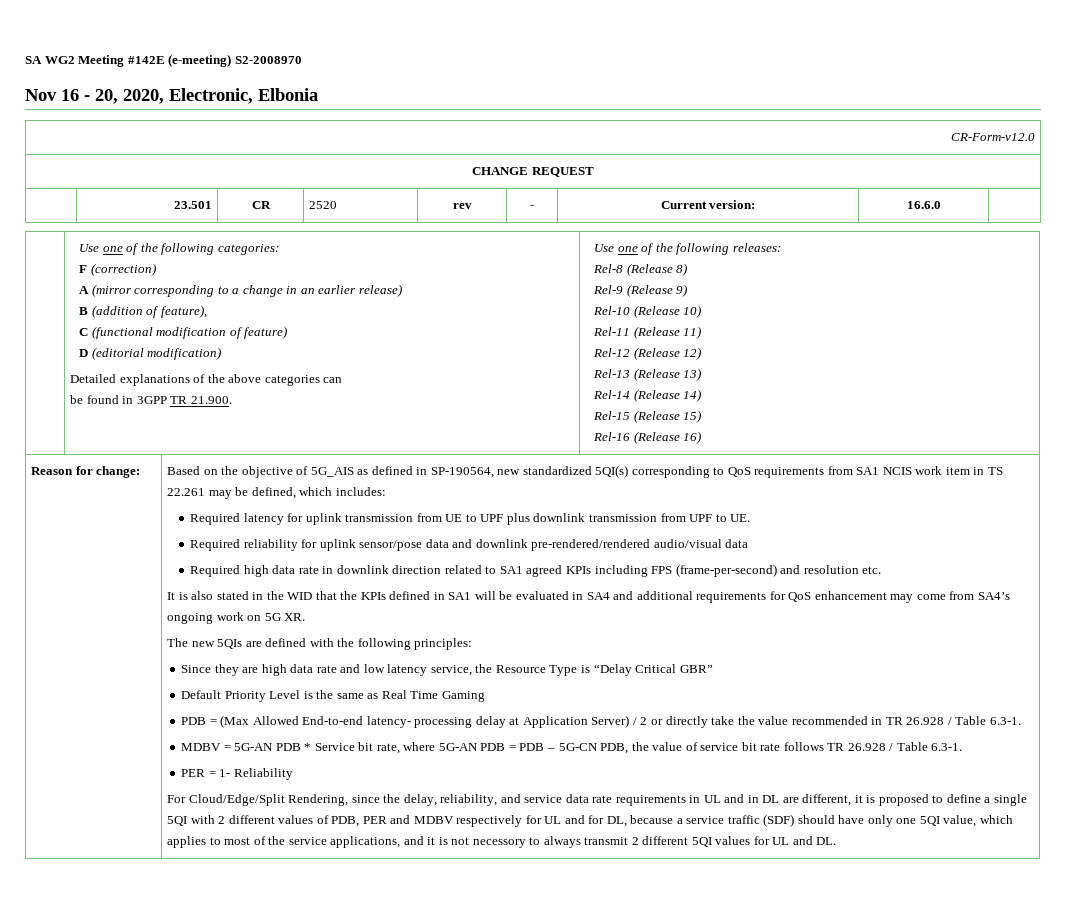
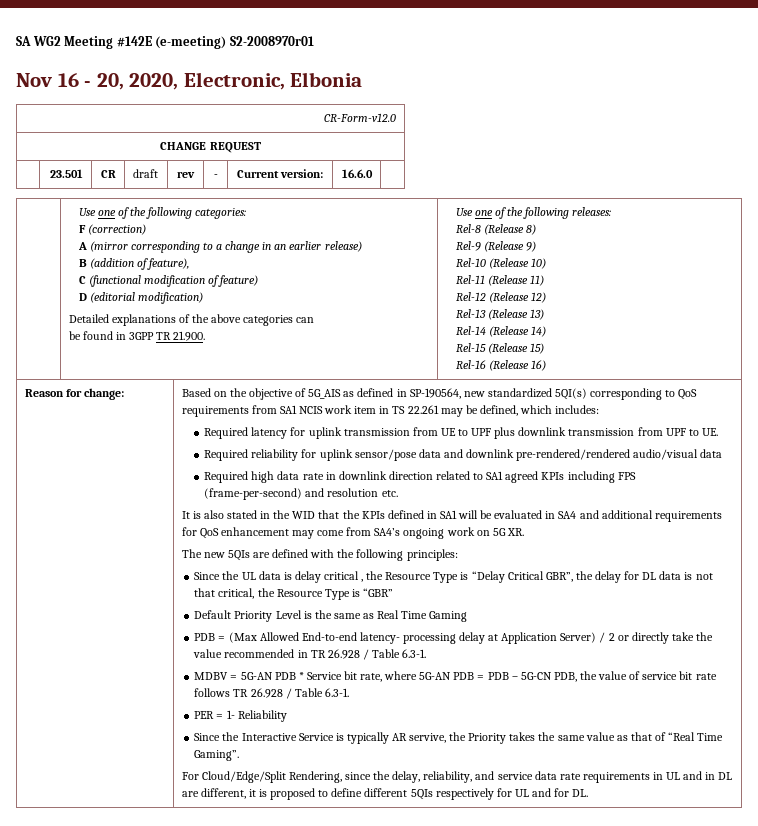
- SA WG2 Meeting #142E (e-meeting) S2-2008970
+ SA WG2 Meeting #142E (e-meeting) S2-2008970r01
- | 23.501 | CR | 2520 | rev | - | Current version: | 16.6.0 |
+ | 23.501 | CR | draft | rev | - | Current version: | 16.6.0 |
- Since they are high data rate and low latency service, the Resource Type is “Delay Critical GBR”
+ Since the UL data is delay critical , the Resource Type is “Delay Critical GBR”, the delay for DL data is not that critical, the Resource Type is “GBR”
+ Since the Interactive Service is typically AR servive, the Priority takes the same value as that of “Real Time Gaming”.
- For Cloud/Edge/Split Rendering, since the delay, reliability, and service data rate requirements in UL and in DL are different, it is proposed to define a single 5QI with 2 different values of PDB, PER and MDBV respectively for UL and for DL, because a service traffic (SDF) should have only one 5QI value, which applies to most of the service applications, and it is not necessory to always transmit 2 different 5QI values for UL and DL.
+ For Cloud/Edge/Split Rendering, since the delay, reliability, and service data rate requirements in UL and in DL are different, it is proposed to define different 5QIs respectively for UL and for DL.

